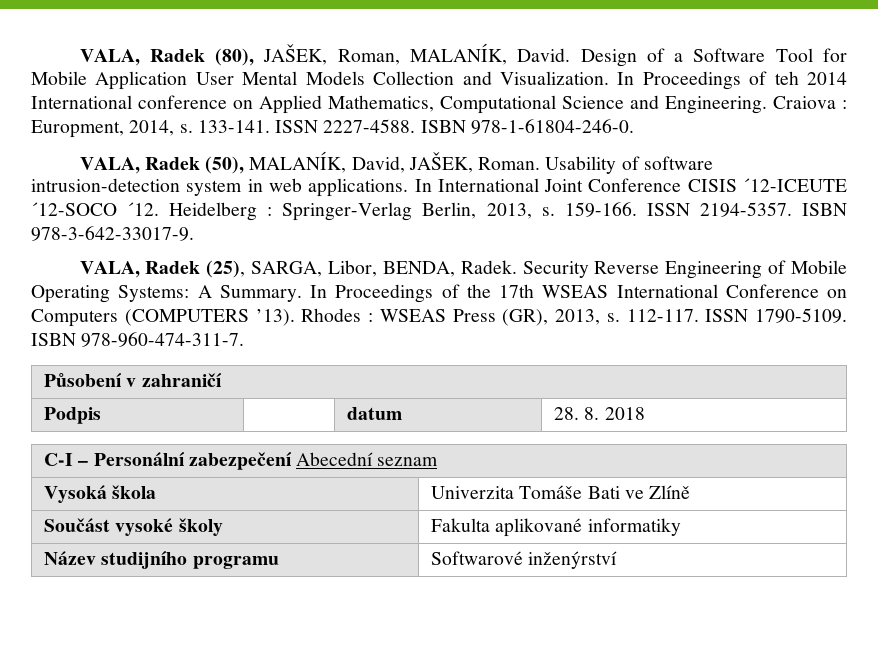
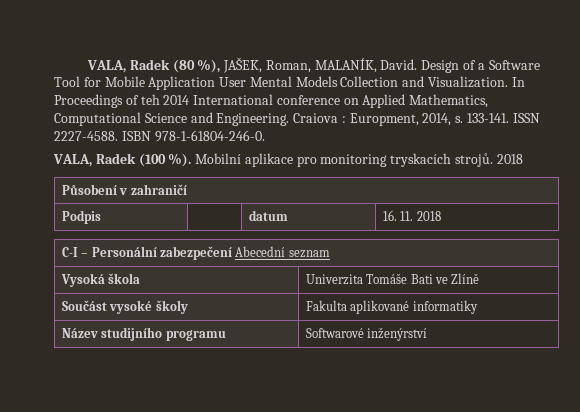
- VALA, Radek (80), JAŠEK, Roman, MALANÍK, David.
+ VALA, Radek (80 %), JAŠEK, Roman, MALANÍK, David.
- VALA, Radek (50), MALANÍK, David, JAŠEK, Roman. Usability of software intrusion-detection system in web applications. In International Joint Conference CISIS ´12-ICEUTE ´12-SOCO ´12. Heidelberg : Springer-Verlag Berlin, 2013, s. 159-166. ISSN 2194-5357. ISBN 978-3-642-33017-9.
- VALA, Radek (25), SARGA, Libor, BENDA, Radek. Security Reverse Engineering of Mobile Operating Systems: A Summary. In Proceedings of the 17th WSEAS International Conference on Computers (COMPUTERS ’13). Rhodes : WSEAS Press (GR), 2013, s. 112-117. ISSN 1790-5109. ISBN 978-960-474-311-7.
+ VALA, Radek (100 %). Mobilní aplikace pro monitoring tryskacích strojů. 2018
- Podpis | | datum | 28. 8. 2018
+ Podpis | | datum | 16. 11. 2018

